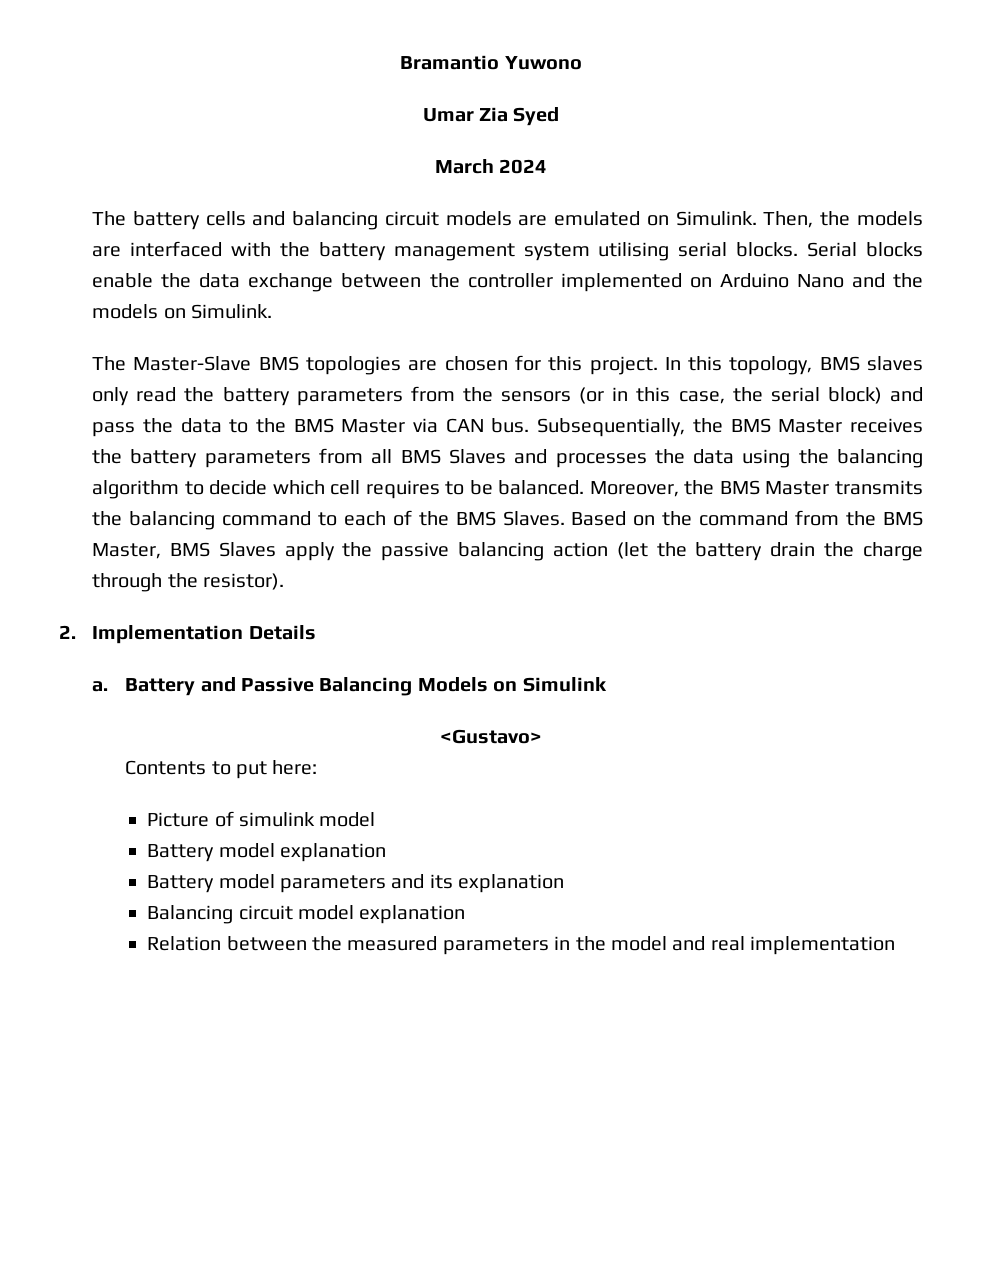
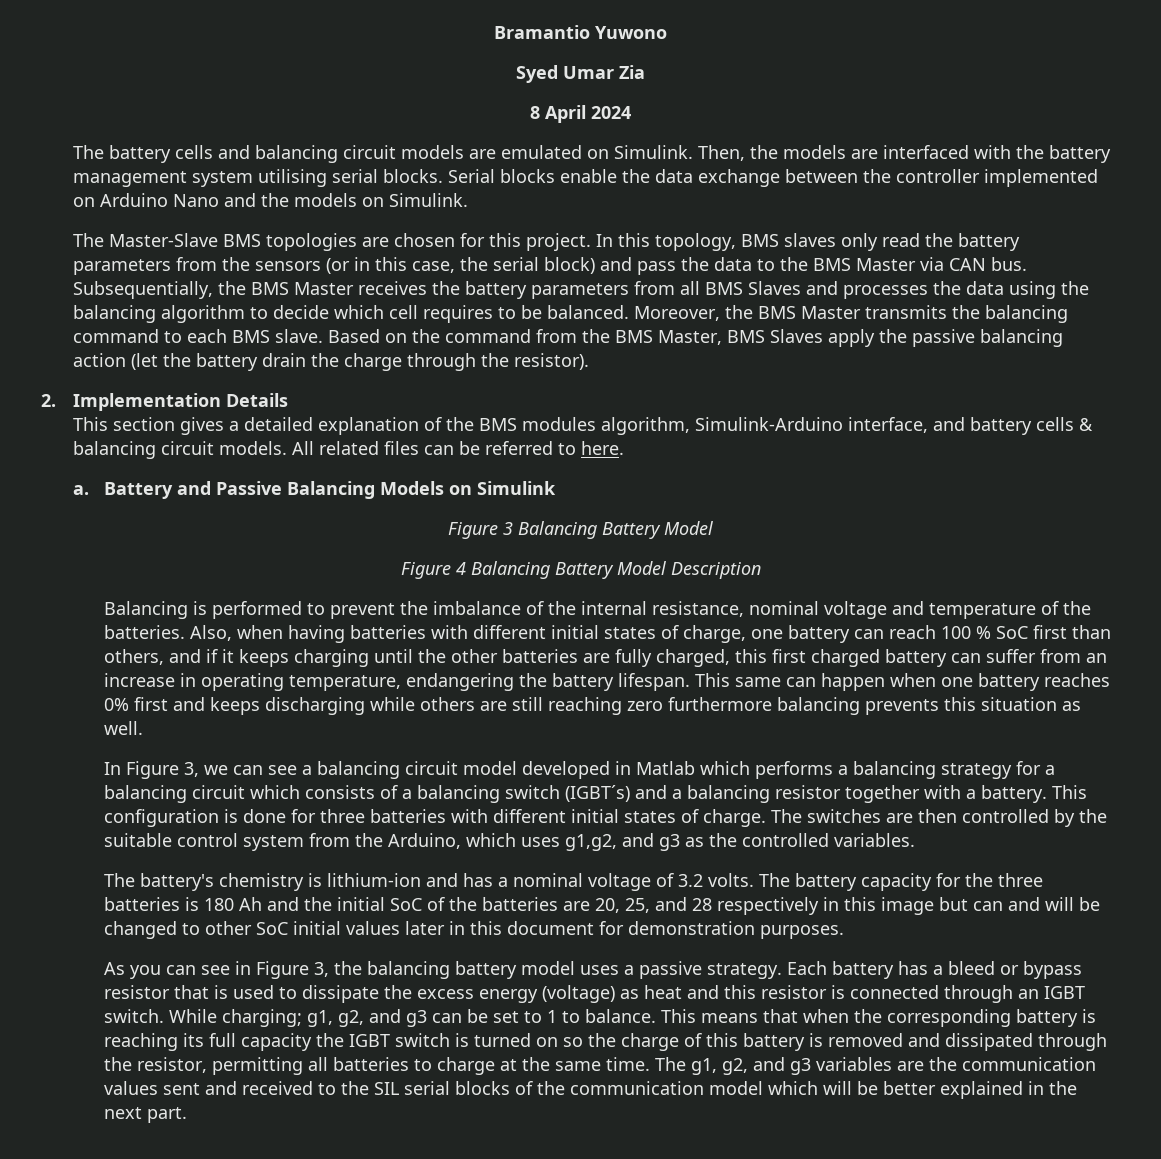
- Umar Zia Syed
- March 2024
+ Syed Umar Zia
+ 8 April 2024
- Moreover, the BMS Master transmits the balancing command to each of the BMS Slaves.
+ Moreover, the BMS Master transmits the balancing command to each BMS slave.
+ This section gives a detailed explanation of the BMS modules algorithm, Simulink-Arduino interface, and battery cells & balancing circuit models. All related files can be referred to here.
- <Gustavo>
- Contents to put here:
- Picture of simulink model
- Battery model explanation
- Battery model parameters and its explanation
- Balancing circuit model explanation
- Relation between the measured parameters in the model and real implementation
+ Figure 3 Balancing Battery Model
+ Figure 4 Balancing Battery Model Description
+ Balancing is performed to prevent the imbalance of the internal resistance, nominal voltage and temperature of the batteries. Also, when having batteries with different initial states of charge, one battery can reach 100 % SoC first than others, and if it keeps charging until the other batteries are fully charged, this first charged battery can suffer from an increase in operating temperature, endangering the battery lifespan. This same can happen when one battery reaches 0% first and keeps discharging while others are still reaching zero furthermore balancing prevents this situation as well.
+ In Figure 3, we can see a balancing circuit model developed in Matlab which performs a balancing strategy for a balancing circuit which consists of a balancing switch (IGBT´s) and a balancing resistor together with a battery. This configuration is done for three batteries with different initial states of charge. The switches are then controlled by the suitable control system from the Arduino, which uses g1,g2, and g3 as the controlled variables.
+ The battery's chemistry is lithium-ion and has a nominal voltage of 3.2 volts. The battery capacity for the three batteries is 180 Ah and the initial SoC of the batteries are 20, 25, and 28 respectively in this image but can and will be changed to other SoC initial values later in this document for demonstration purposes.
+ As you can see in Figure 3, the balancing battery model uses a passive strategy. Each battery has a bleed or bypass resistor that is used to dissipate the excess energy (voltage) as heat and this resistor is connected through an IGBT switch. While charging; g1, g2, and g3 can be set to 1 to balance. This means that when the corresponding battery is reaching its full capacity the IGBT switch is turned on so the charge of this battery is removed and dissipated through the resistor, permitting all batteries to charge at the same time. The g1, g2, and g3 variables are the communication values sent and received to the SIL serial blocks of the communication model which will be better explained in the next part.

